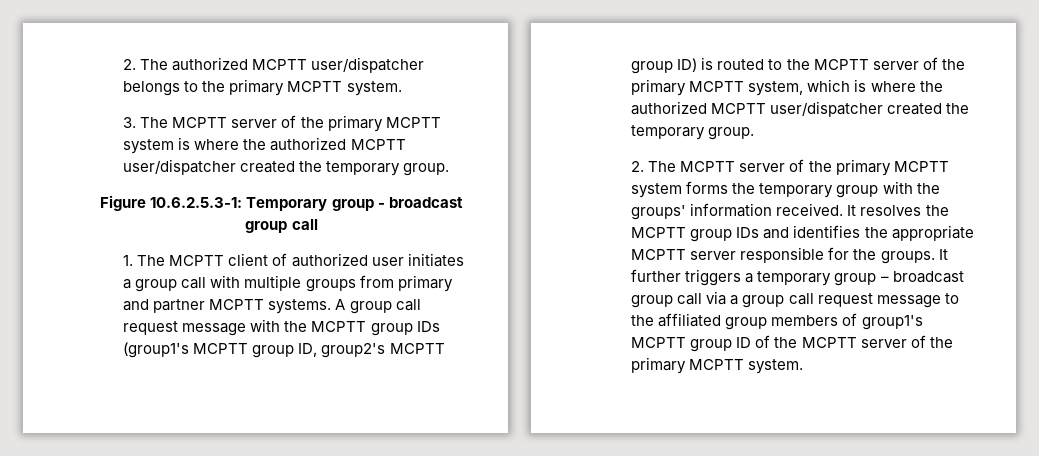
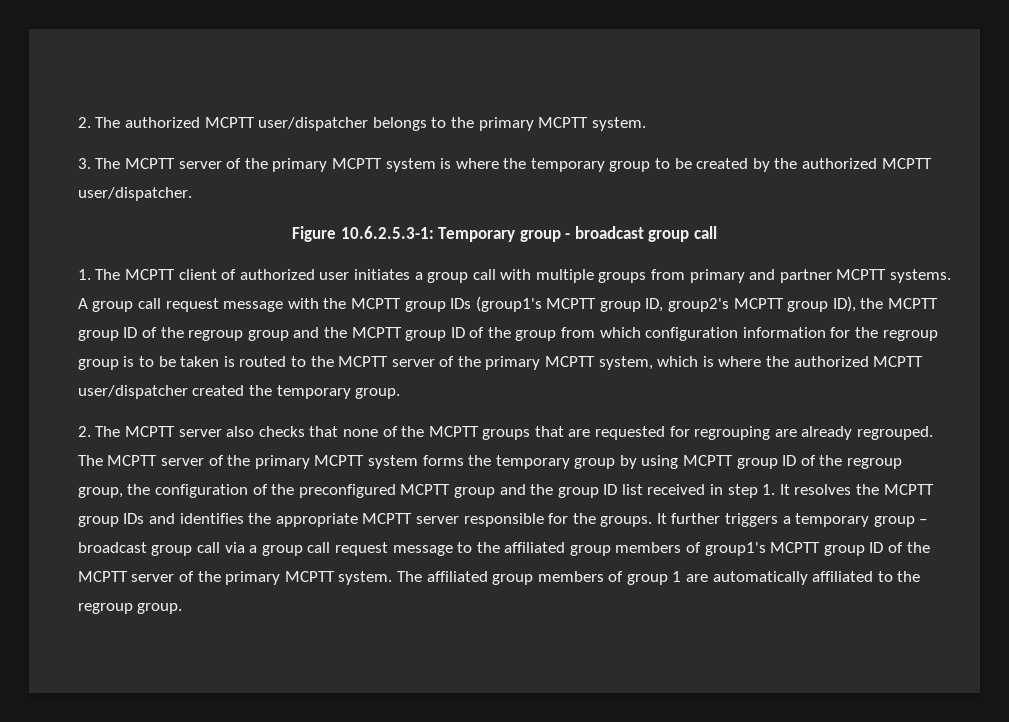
- 3. The MCPTT server of the primary MCPTT system is where the authorized MCPTT user/dispatcher created the temporary group.
+ 3. The MCPTT server of the primary MCPTT system is where the temporary group to be created by the authorized MCPTT user/dispatcher.
- A group call request message with the MCPTT group IDs (group1's MCPTT group ID, group2's MCPTT group ID) is routed to the MCPTT server of the primary MCPTT system, which is where the authorized MCPTT user/dispatcher created the temporary group.
+ A group call request message with the MCPTT group IDs (group1's MCPTT group ID, group2's MCPTT group ID), the MCPTT group ID of the regroup group and the MCPTT group ID of the group from which configuration information for the regroup group is to be taken is routed to the MCPTT server of the primary MCPTT system, which is where the authorized MCPTT user/dispatcher created the temporary group.
- 2. The MCPTT server of the primary MCPTT system forms the temporary group with the groups' information received. It resolves the MCPTT group IDs and identifies the appropriate MCPTT server responsible for the groups.
+ 2. The MCPTT server also checks that none of the MCPTT groups that are requested for regrouping are already regrouped. The MCPTT server of the primary MCPTT system forms the temporary group by using MCPTT group ID of the regroup group, the configuration of the preconfigured MCPTT group and the group ID list received in step 1. It resolves the MCPTT group IDs and identifies the appropriate MCPTT server responsible for the groups.
+ The affiliated group members of group 1 are automatically affiliated to the regroup group.

